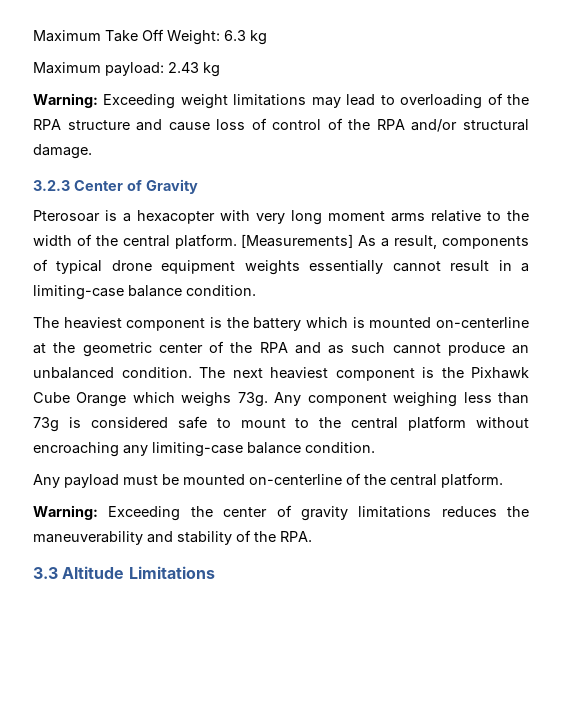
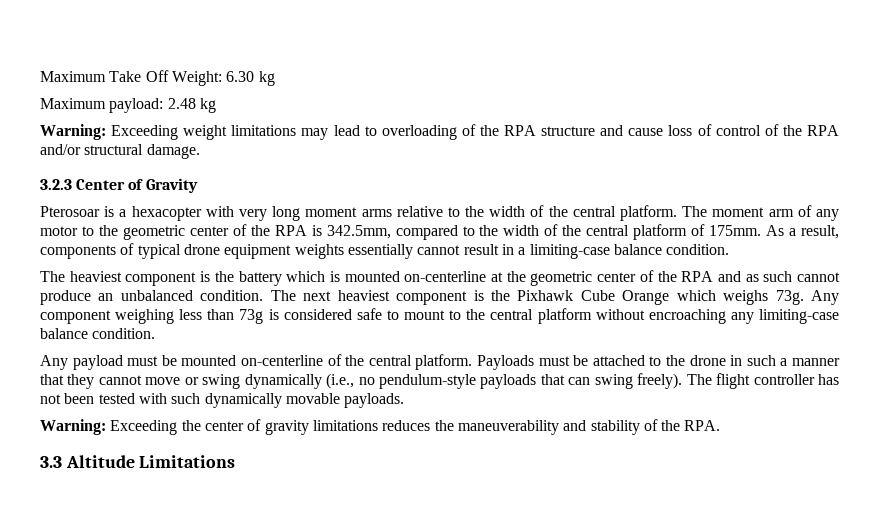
- Maximum Take Off Weight: 6.3 kg
+ Maximum Take Off Weight: 6.30 kg
- Maximum payload: 2.43 kg
+ Maximum payload: 2.48 kg
- [Measurements] As a result, components of typical drone equipment weights essentially cannot result in a limiting-case balance condition.
+ The moment arm of any motor to the geometric center of the RPA is 342.5mm, compared to the width of the central platform of 175mm. As a result, components of typical drone equipment weights essentially cannot result in a limiting-case balance condition.
+ Payloads must be attached to the drone in such a manner that they cannot move or swing dynamically (i.e., no pendulum-style payloads that can swing freely). The flight controller has not been tested with such dynamically movable payloads.

